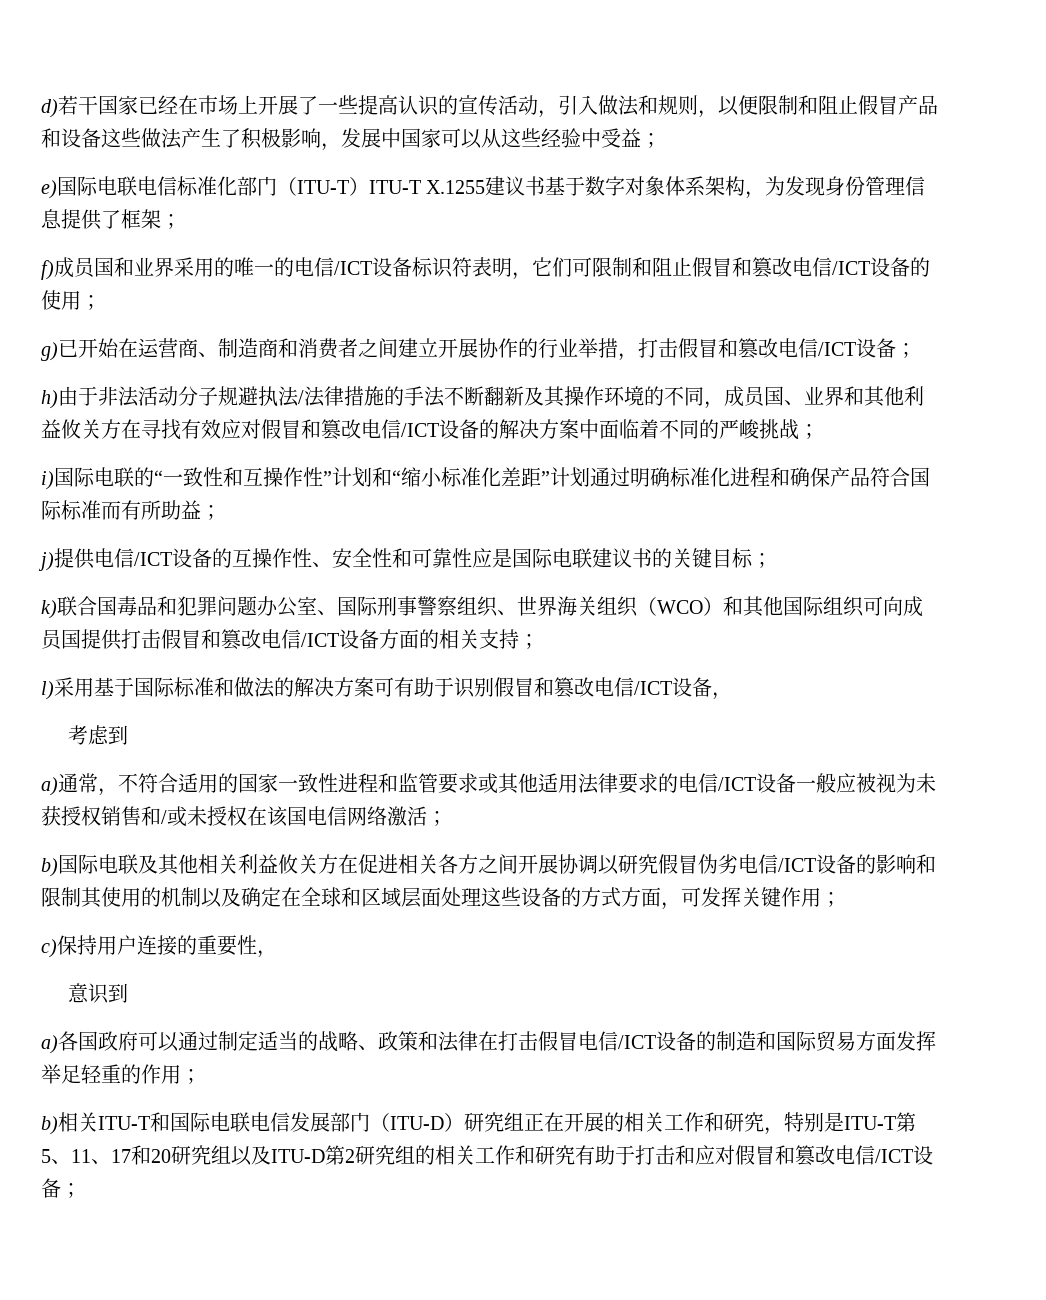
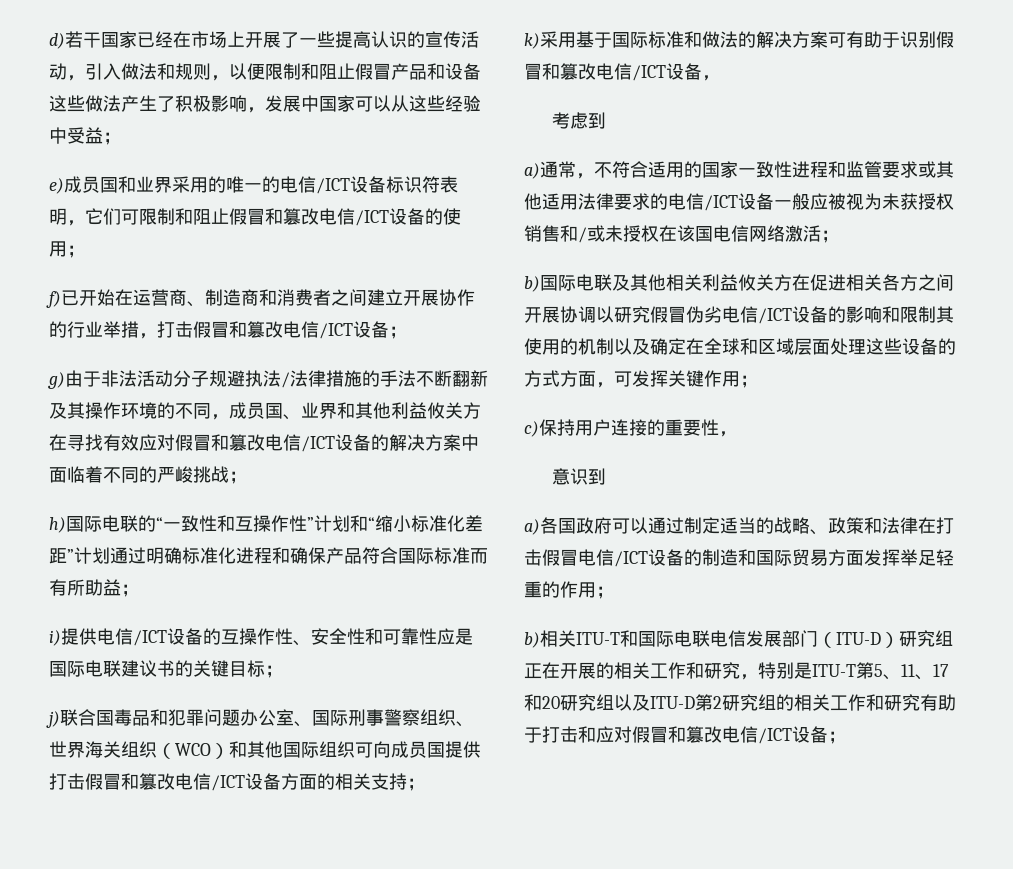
- e)国际电联电信标准化部门（ITU-T）ITU-T X.1255建议书基于数字对象体系架构，为发现身份管理信息提供了框架；
- f)成员国和业界采用的唯一的电信/ICT设备标识符表明，它们可限制和阻止假冒和篡改电信/ICT设备的使用；
+ e)成员国和业界采用的唯一的电信/ICT设备标识符表明，它们可限制和阻止假冒和篡改电信/ICT设备的使用；
- g)已开始在运营商、制造商和消费者之间建立开展协作的行业举措，打击假冒和篡改电信/ICT设备；
+ f)已开始在运营商、制造商和消费者之间建立开展协作的行业举措，打击假冒和篡改电信/ICT设备；
- h)由于非法活动分子规避执法/法律措施的手法不断翻新及其操作环境的不同，成员国、业界和其他利益攸关方在寻找有效应对假冒和篡改电信/ICT设备的解决方案中面临着不同的严峻挑战；
+ g)由于非法活动分子规避执法/法律措施的手法不断翻新及其操作环境的不同，成员国、业界和其他利益攸关方在寻找有效应对假冒和篡改电信/ICT设备的解决方案中面临着不同的严峻挑战；
- i)国际电联的“一致性和互操作性”计划和“缩小标准化差距”计划通过明确标准化进程和确保产品符合国际标准而有所助益；
+ h)国际电联的“一致性和互操作性”计划和“缩小标准化差距”计划通过明确标准化进程和确保产品符合国际标准而有所助益；
- j)提供电信/ICT设备的互操作性、安全性和可靠性应是国际电联建议书的关键目标；
+ i)提供电信/ICT设备的互操作性、安全性和可靠性应是国际电联建议书的关键目标；
- k)联合国毒品和犯罪问题办公室、国际刑事警察组织、世界海关组织（WCO）和其他国际组织可向成员国提供打击假冒和篡改电信/ICT设备方面的相关支持；
+ j)联合国毒品和犯罪问题办公室、国际刑事警察组织、世界海关组织（WCO）和其他国际组织可向成员国提供打击假冒和篡改电信/ICT设备方面的相关支持；
- l)采用基于国际标准和做法的解决方案可有助于识别假冒和篡改电信/ICT设备，
+ k)采用基于国际标准和做法的解决方案可有助于识别假冒和篡改电信/ICT设备，

